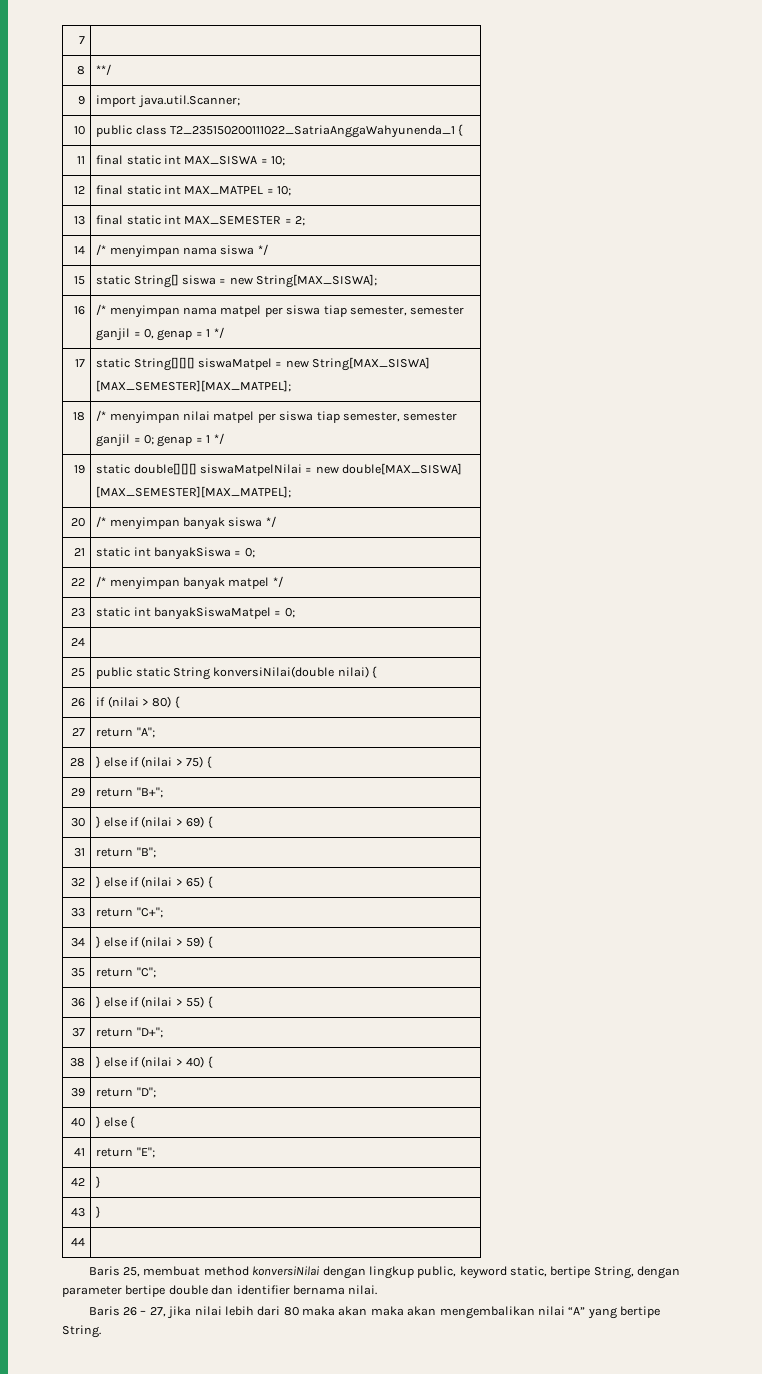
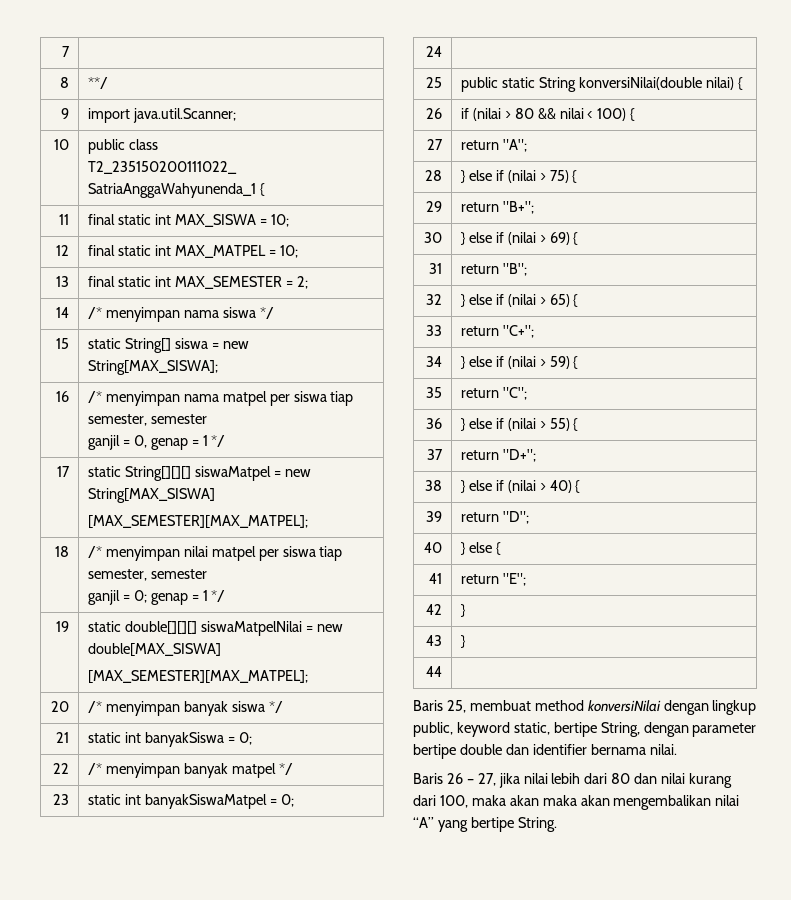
- 26 | if (nilai > 80) {
+ 26 | if (nilai > 80 && nilai < 100) {
- Baris 26 – 27, jika nilai lebih dari 80 maka akan maka akan mengembalikan nilai “A” yang bertipe String.
+ Baris 26 – 27, jika nilai lebih dari 80 dan nilai kurang dari 100, maka akan maka akan mengembalikan nilai “A” yang bertipe String.

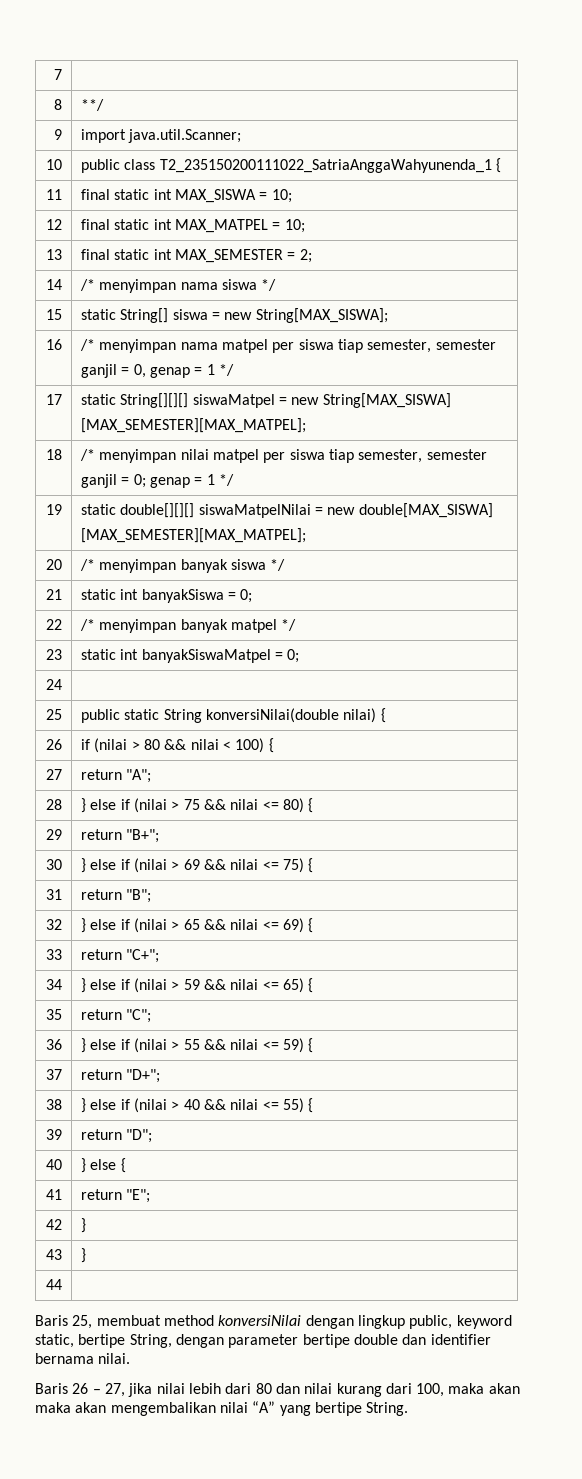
- 28 | } else if (nilai > 75) {
+ 28 | } else if (nilai > 75 && nilai <= 80) {
- 30 | } else if (nilai > 69) {
+ 30 | } else if (nilai > 69 && nilai <= 75) {
- 32 | } else if (nilai > 65) {
+ 32 | } else if (nilai > 65 && nilai <= 69) {
- 34 | } else if (nilai > 59) {
+ 34 | } else if (nilai > 59 && nilai <= 65) {
- 36 | } else if (nilai > 55) {
+ 36 | } else if (nilai > 55 && nilai <= 59) {
- 38 | } else if (nilai > 40) {
+ 38 | } else if (nilai > 40 && nilai <= 55) {

